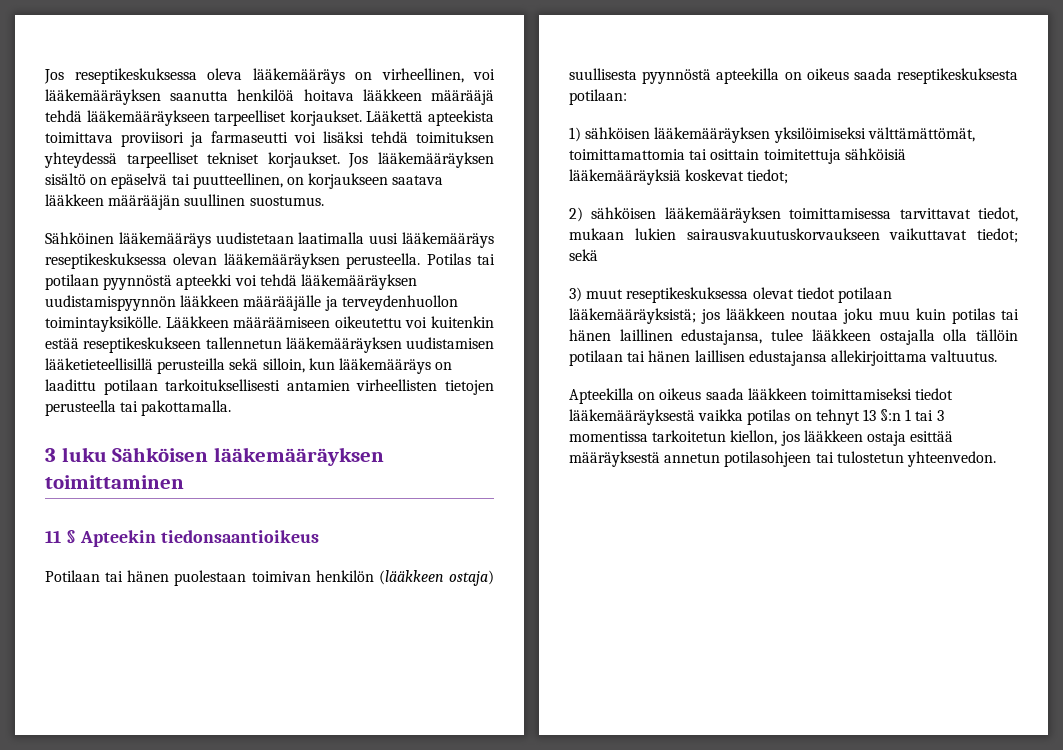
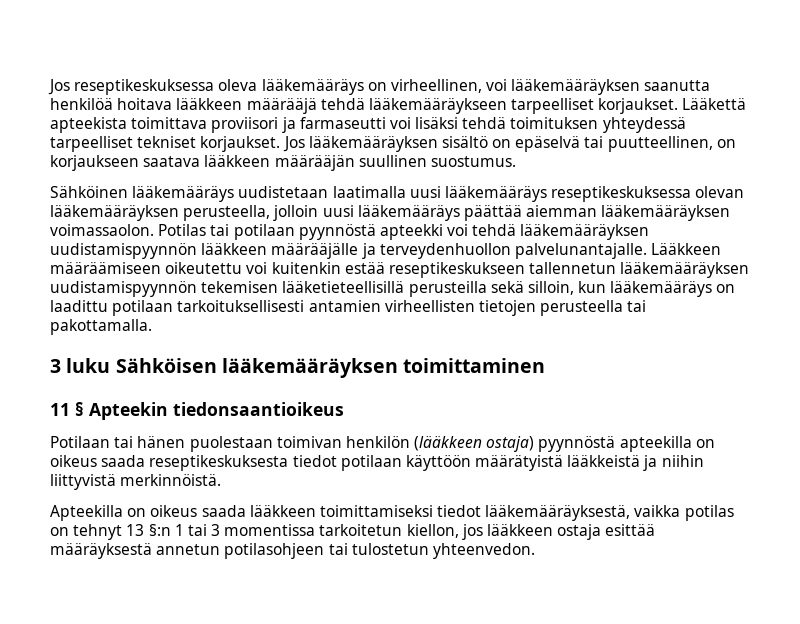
- Sähköinen lääkemääräys uudistetaan laatimalla uusi lääkemääräys reseptikeskuksessa olevan lääkemääräyksen perusteella.
+ Sähköinen lääkemääräys uudistetaan laatimalla uusi lääkemääräys reseptikeskuksessa olevan lääkemääräyksen perusteella, jolloin uusi lääkemääräys päättää aiemman lääkemääräyksen voimassaolon.
- Potilas tai potilaan pyynnöstä apteekki voi tehdä lääkemääräyksen uudistamispyynnön lääkkeen määrääjälle ja terveydenhuollon toimintayksikölle.
+ Potilas tai potilaan pyynnöstä apteekki voi tehdä lääkemääräyksen uudistamispyynnön lääkkeen määrääjälle ja terveydenhuollon palvelunantajalle.
- Lääkkeen määräämiseen oikeutettu voi kuitenkin estää reseptikeskukseen tallennetun lääkemääräyksen uudistamisen lääketieteellisillä perusteilla sekä silloin, kun lääkemääräys on laadittu potilaan tarkoituksellisesti antamien virheellisten tietojen perusteella tai pakottamalla.
+ Lääkkeen määräämiseen oikeutettu voi kuitenkin estää reseptikeskukseen tallennetun lääkemääräyksen uudistamispyynnön tekemisen lääketieteellisillä perusteilla sekä silloin, kun lääkemääräys on laadittu potilaan tarkoituksellisesti antamien virheellisten tietojen perusteella tai pakottamalla.
- Potilaan tai hänen puolestaan toimivan henkilön (lääkkeen ostaja) suullisesta pyynnöstä apteekilla on oikeus saada reseptikeskuksesta potilaan:
- 1) sähköisen lääkemääräyksen yksilöimiseksi välttämättömät, toimittamattomia tai osittain toimitettuja sähköisiä lääkemääräyksiä koskevat tiedot;
- 2) sähköisen lääkemääräyksen toimittamisessa tarvittavat tiedot, mukaan lukien sairausvakuutuskorvaukseen vaikuttavat tiedot; sekä
- 3) muut reseptikeskuksessa olevat tiedot potilaan lääkemääräyksistä; jos lääkkeen noutaa joku muu kuin potilas tai hänen laillinen edustajansa, tulee lääkkeen ostajalla olla tällöin potilaan tai hänen laillisen edustajansa allekirjoittama valtuutus.
+ Potilaan tai hänen puolestaan toimivan henkilön (lääkkeen ostaja) pyynnöstä apteekilla on oikeus saada reseptikeskuksesta tiedot potilaan käyttöön määrätyistä lääkkeistä ja niihin liittyvistä merkinnöistä.
- Apteekilla on oikeus saada lääkkeen toimittamiseksi tiedot lääkemääräyksestä vaikka potilas on tehnyt 13 §:n 1 tai 3 momentissa tarkoitetun kiellon, jos lääkkeen ostaja esittää määräyksestä annetun potilasohjeen tai tulostetun yhteenvedon.
+ Apteekilla on oikeus saada lääkkeen toimittamiseksi tiedot lääkemääräyksestä, vaikka potilas on tehnyt 13 §:n 1 tai 3 momentissa tarkoitetun kiellon, jos lääkkeen ostaja esittää määräyksestä annetun potilasohjeen tai tulostetun yhteenvedon.

